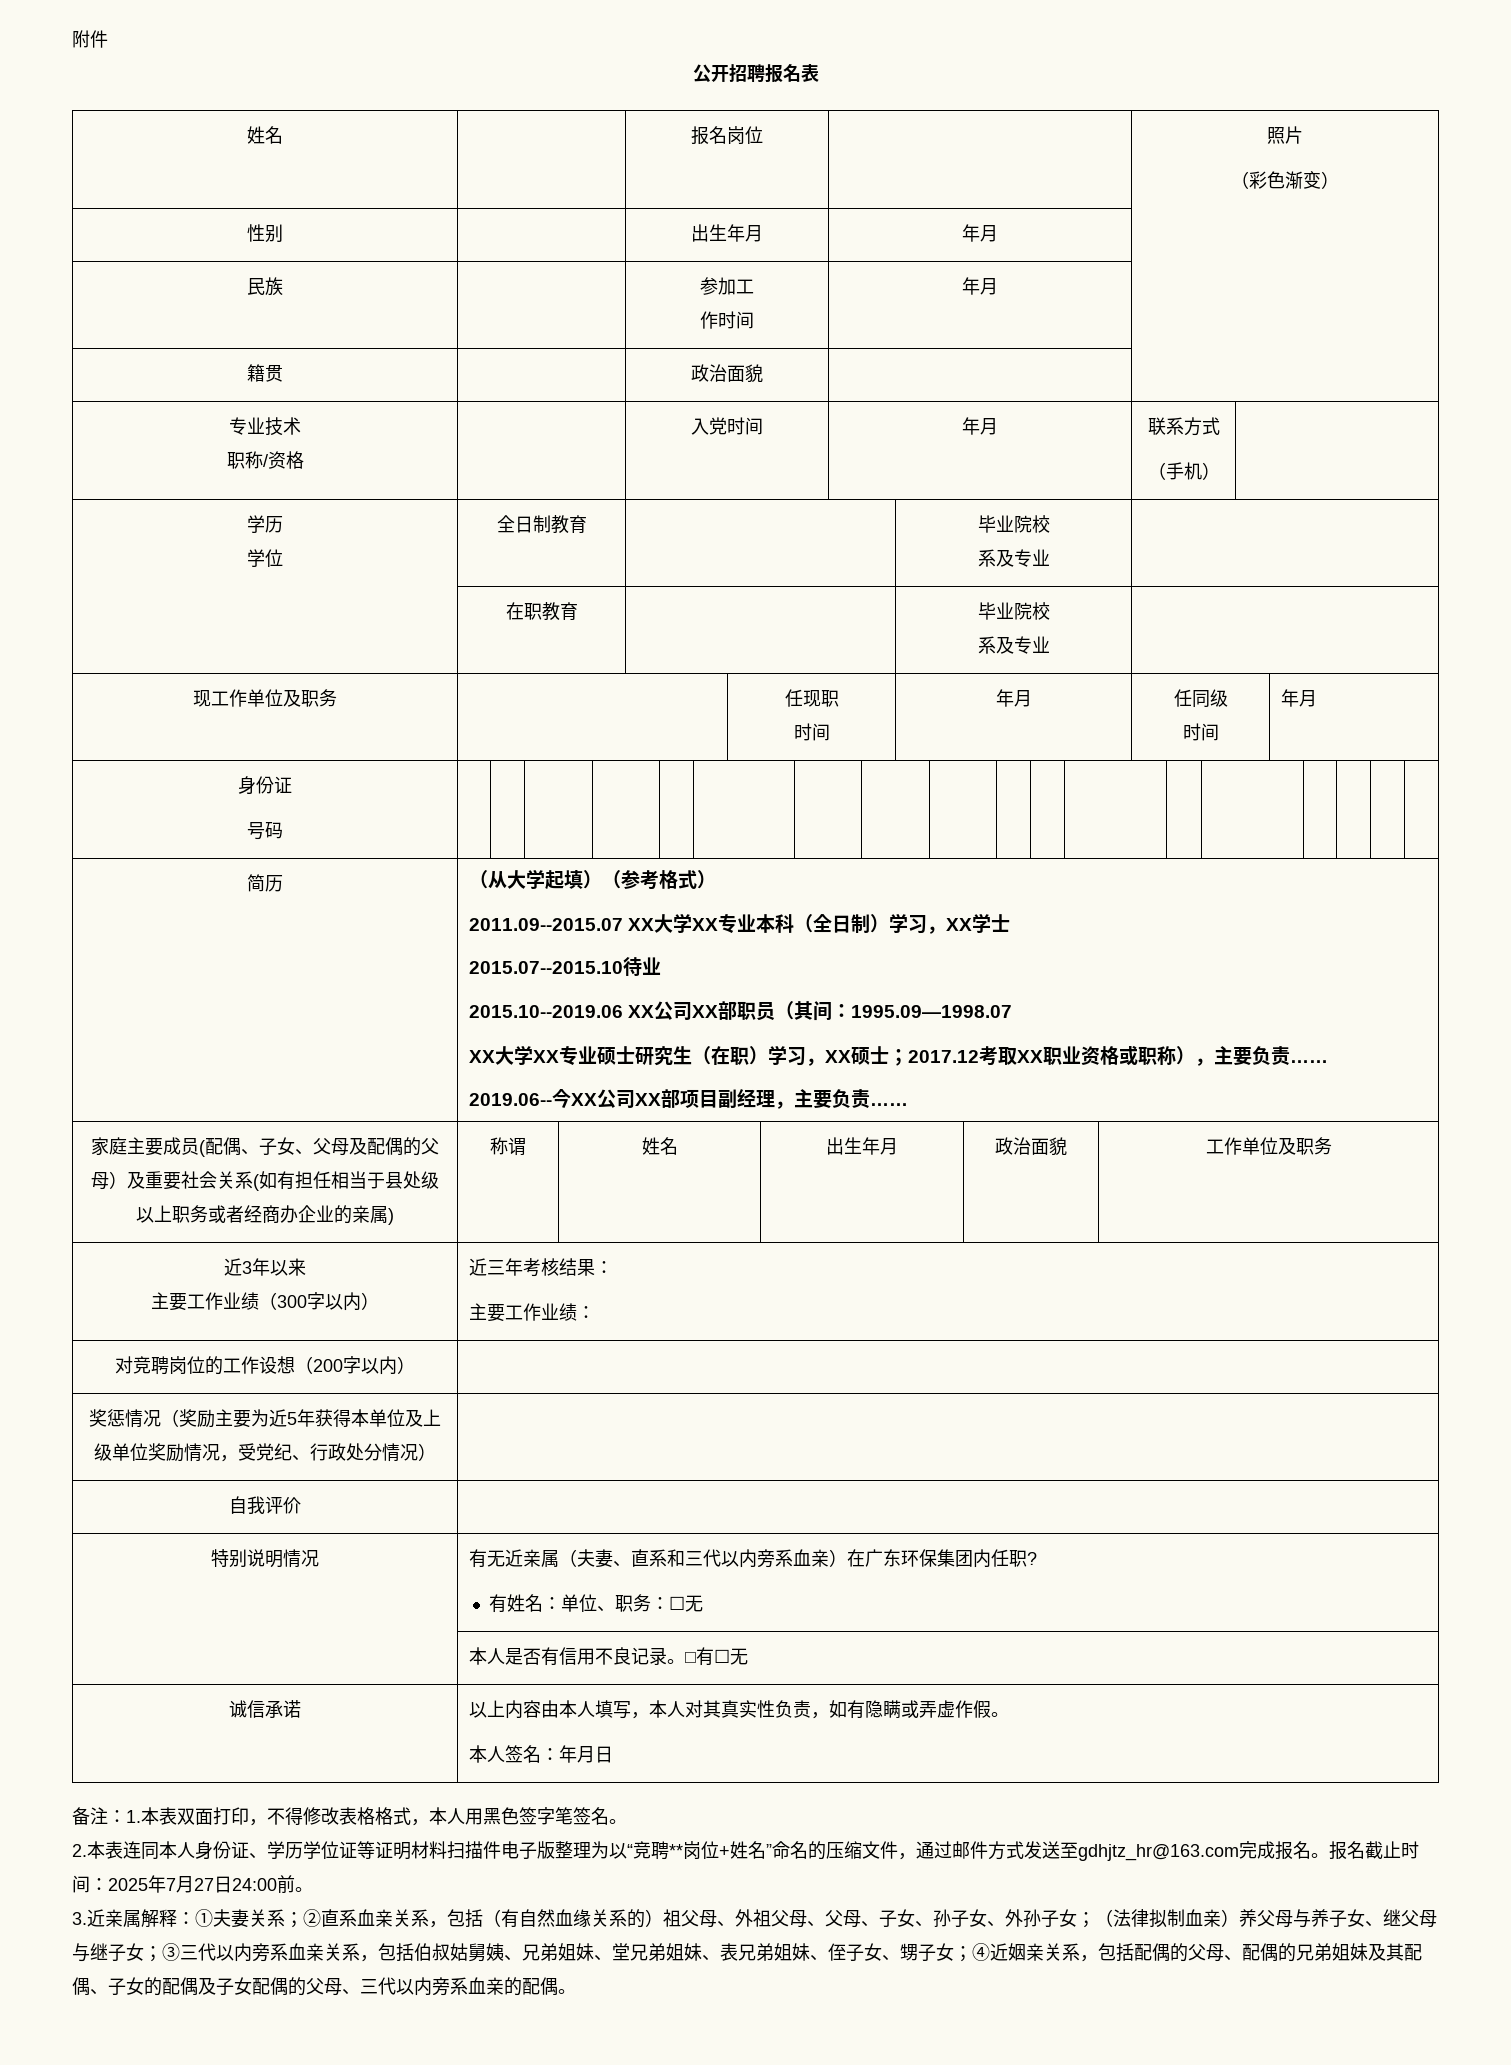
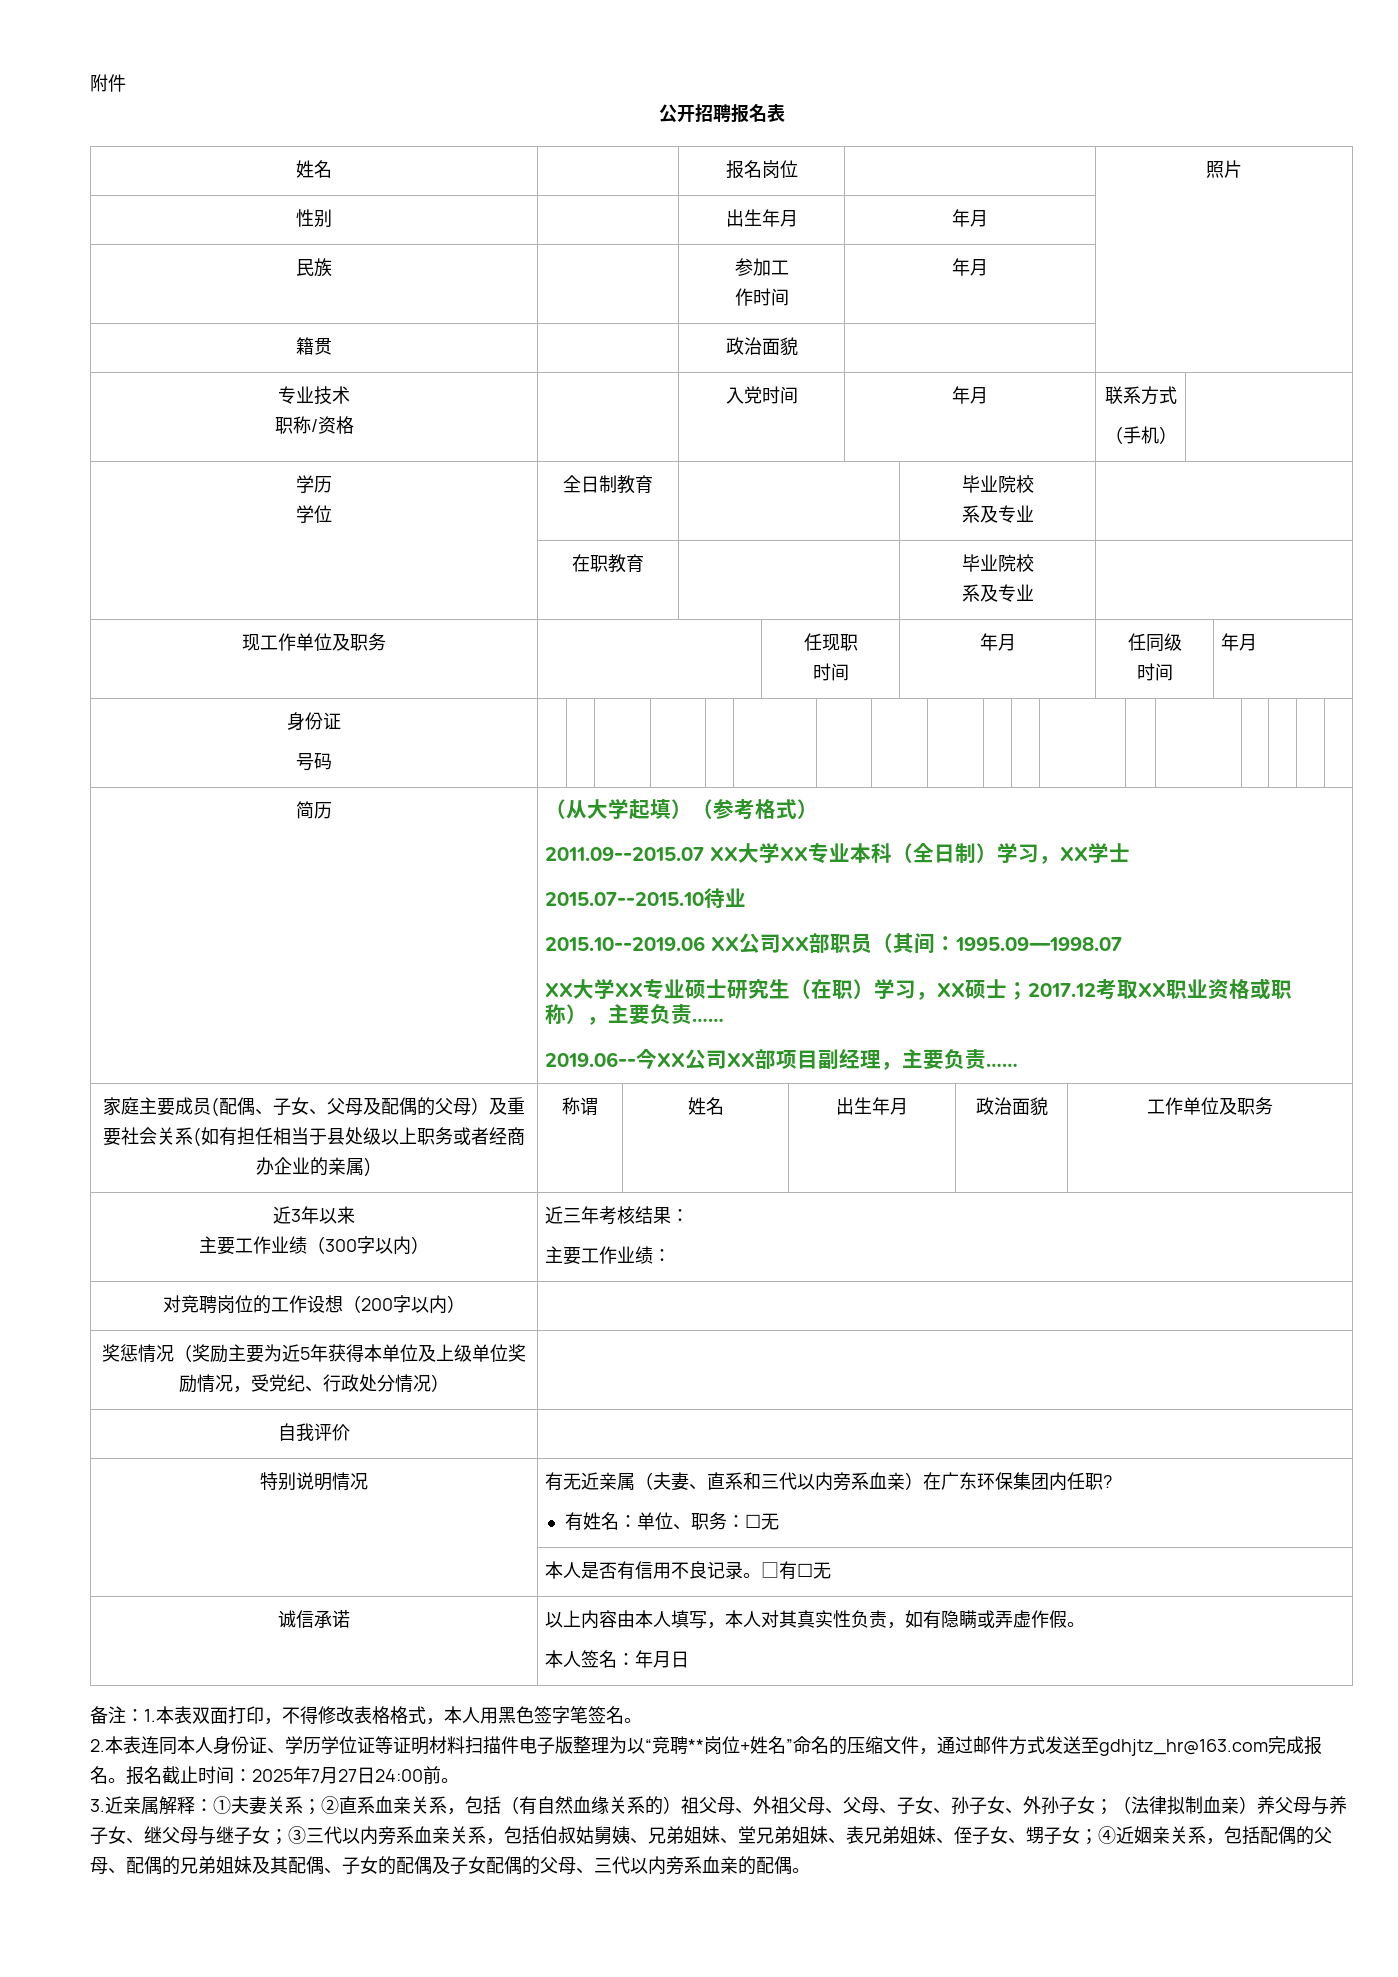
  姓名 | | 报名岗位 | | 照片
- （彩色渐变）

